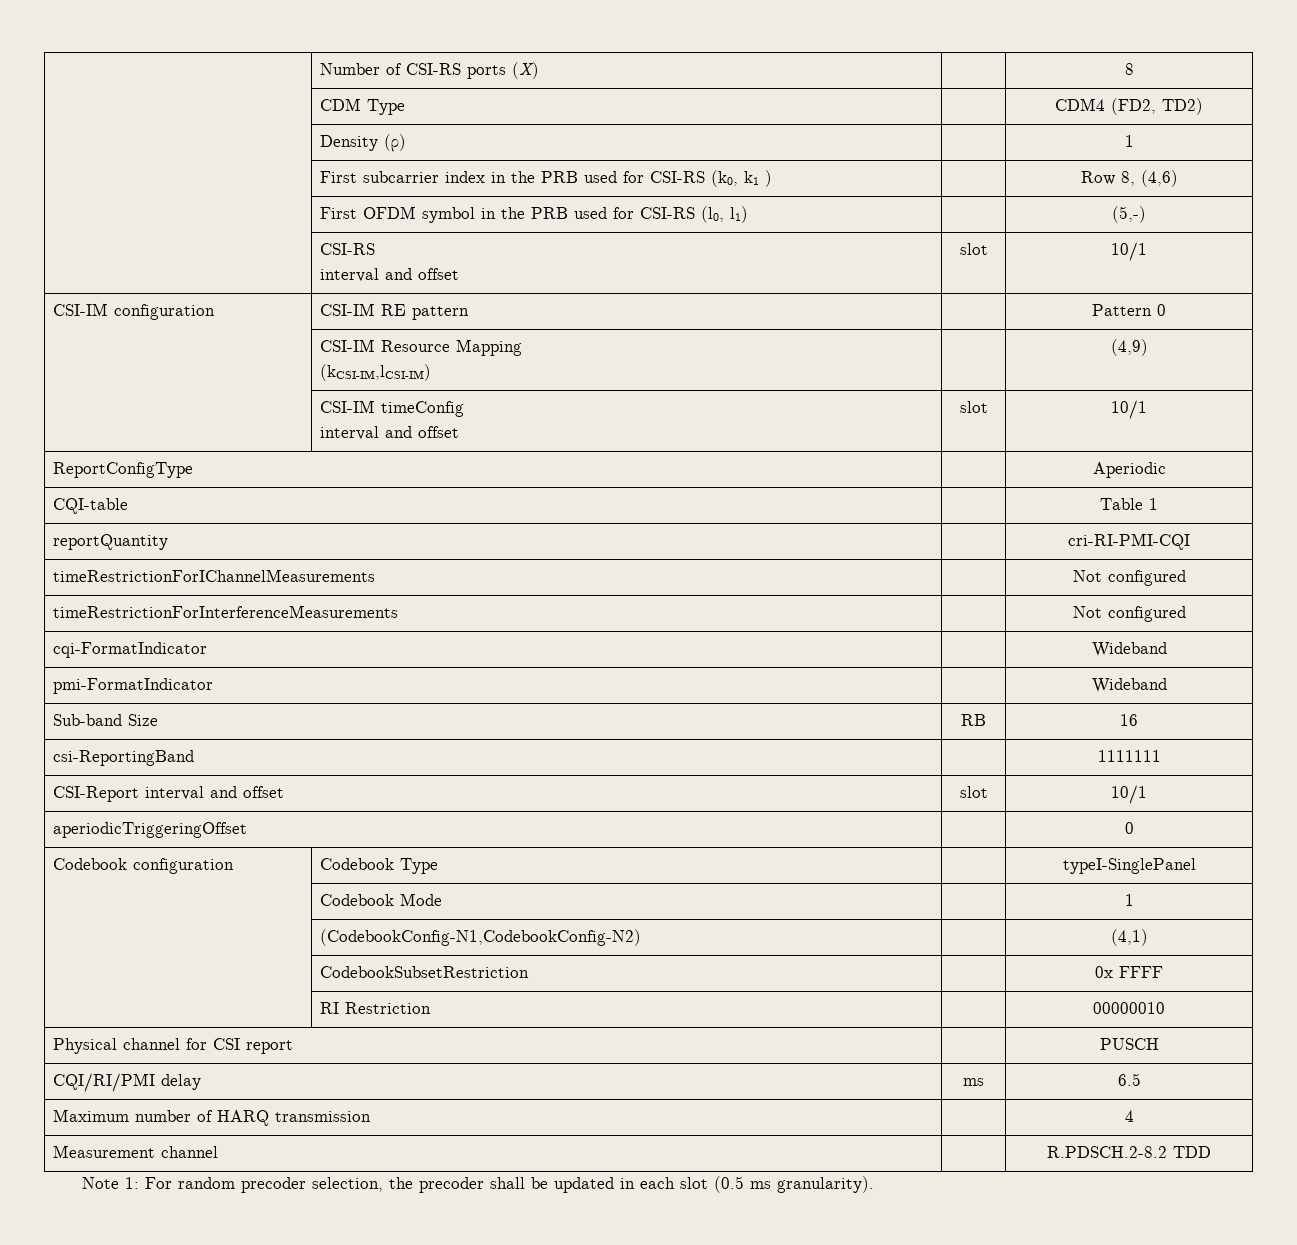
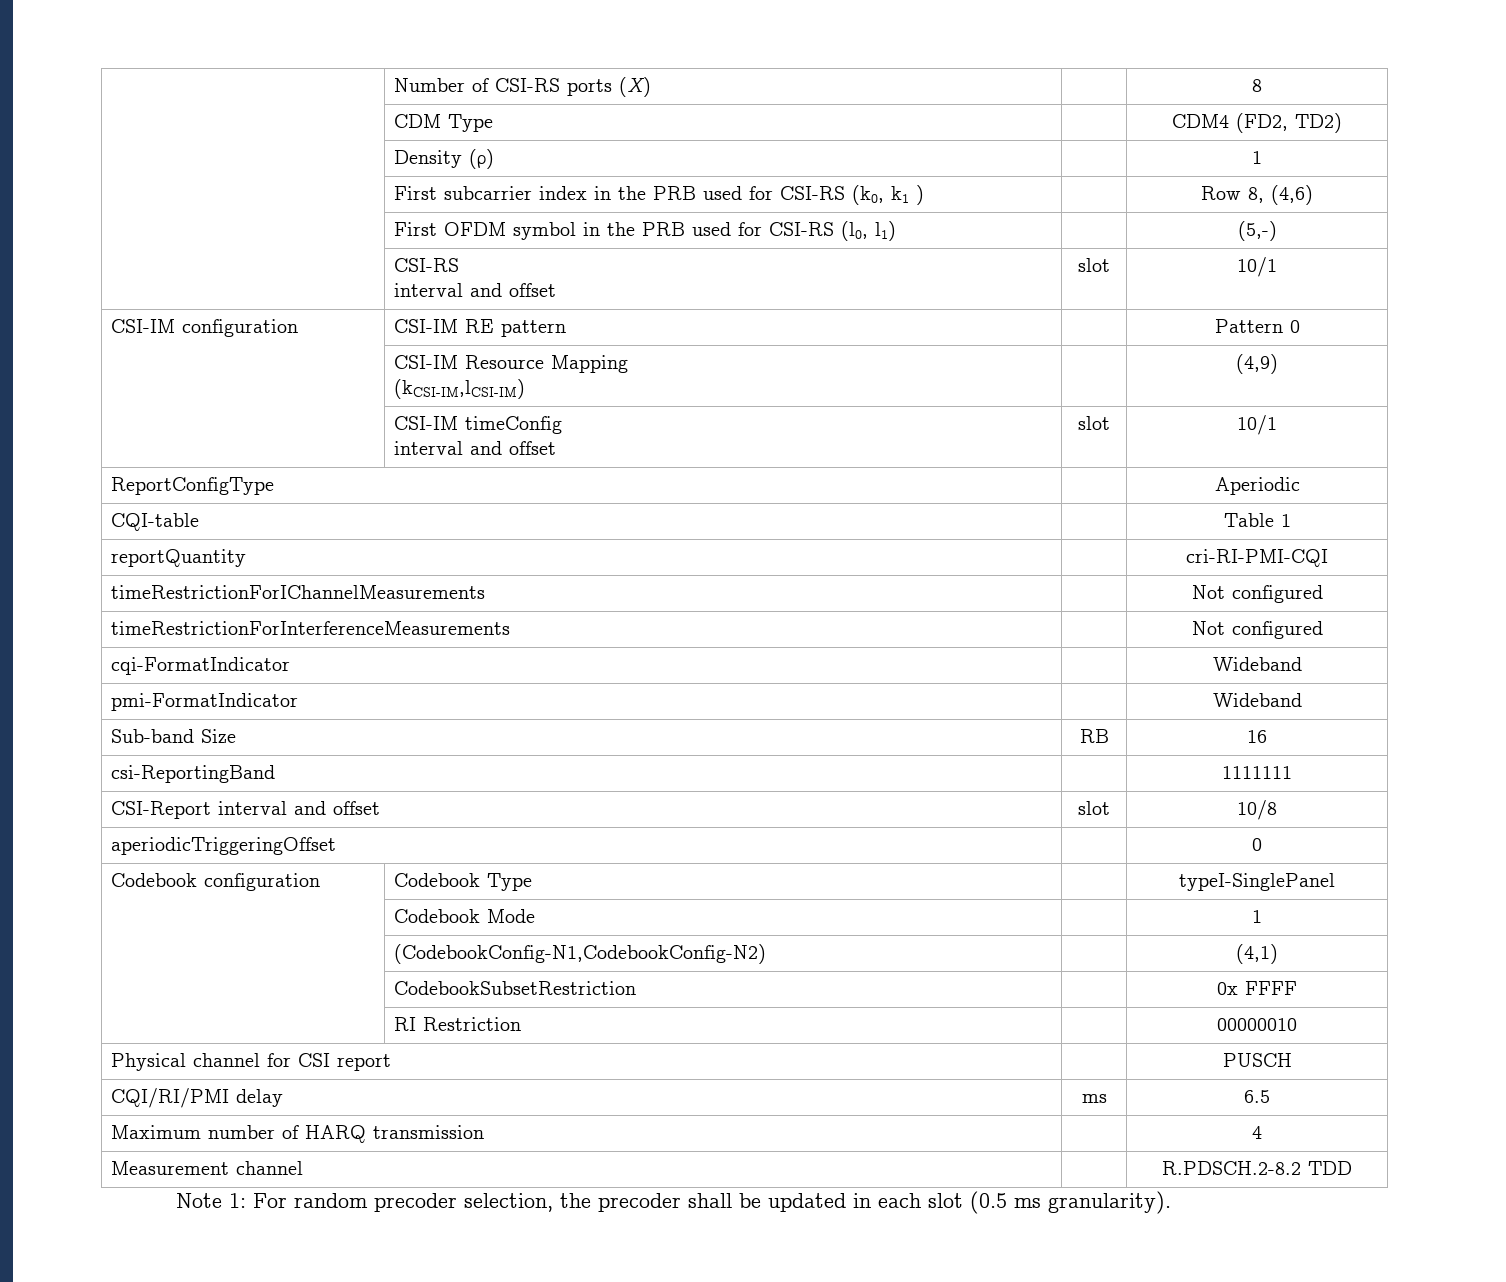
- CSI-Report interval and offset | slot | 10/1
+ CSI-Report interval and offset | slot | 10/8

